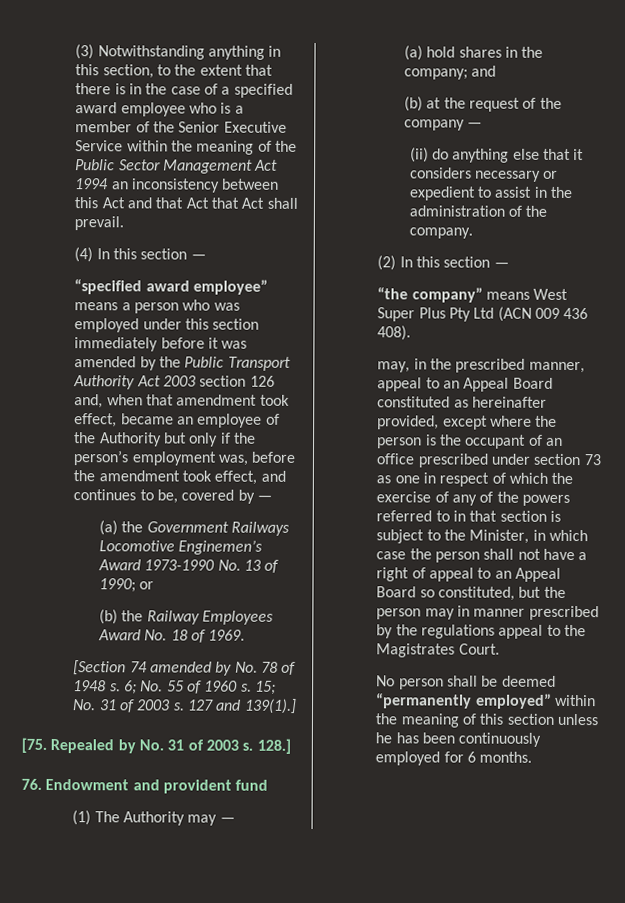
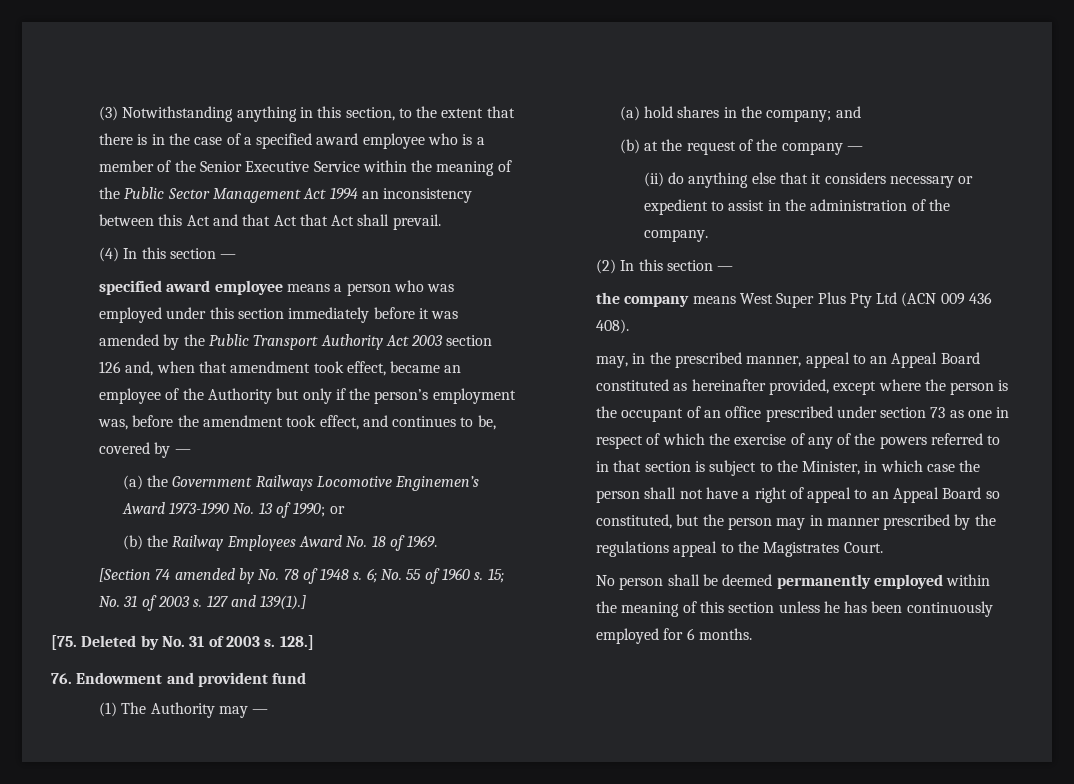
- “specified award employee” means a person who was employed under this section immediately before it was amended by the Public Transport Authority Act 2003 section 126 and, when that amendment took effect, became an employee of the Authority but only if the person’s employment was, before the amendment took effect, and continues to be, covered by —
+ specified award employee means a person who was employed under this section immediately before it was amended by the Public Transport Authority Act 2003 section 126 and, when that amendment took effect, became an employee of the Authority but only if the person’s employment was, before the amendment took effect, and continues to be, covered by —
- [75. Repealed by No. 31 of 2003 s.
+ [75. Deleted by No. 31 of 2003 s.
- “the company” means West Super Plus Pty Ltd (ACN 009 436 408).
+ the company means West Super Plus Pty Ltd (ACN 009 436 408).
- No person shall be deemed “permanently employed” within the meaning of this section unless he has been continuously employed for 6 months.
+ No person shall be deemed permanently employed within the meaning of this section unless he has been continuously employed for 6 months.

